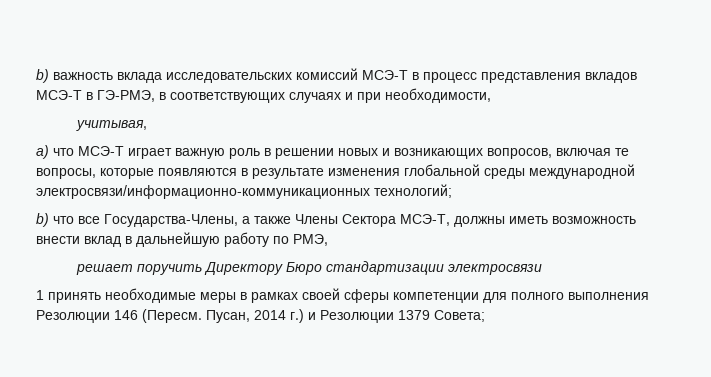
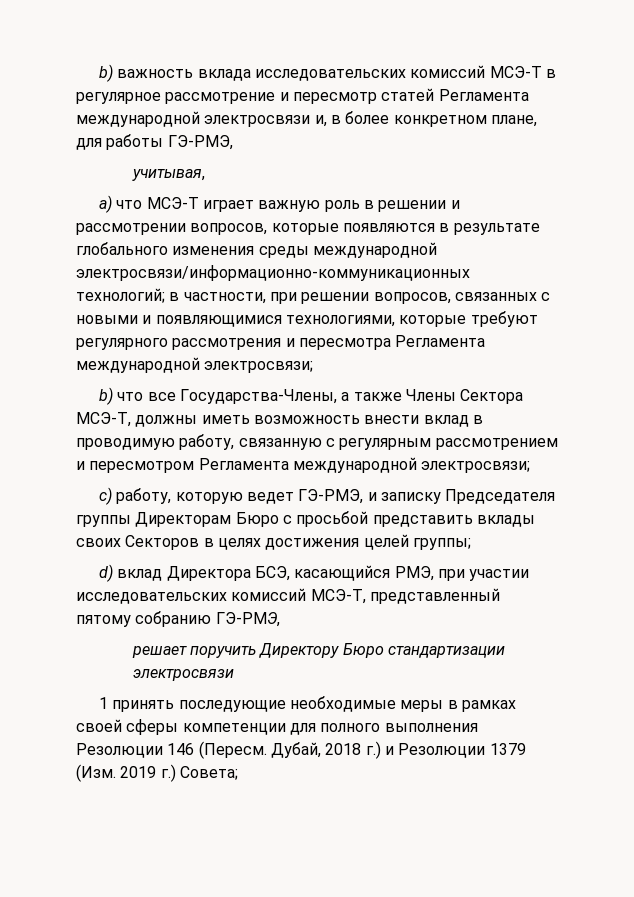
- b) важность вклада исследовательских комиссий МСЭ-Т в процесс представления вкладов МСЭ-Т в ГЭ-РМЭ, в соответствующих случаях и при необходимости,
+ b) важность вклада исследовательских комиссий МСЭ-Т в регулярное рассмотрение и пересмотр статей Регламента международной электросвязи и, в более конкретном плане, для работы ГЭ-РМЭ,
- a) что МСЭ-Т играет важную роль в решении новых и возникающих вопросов, включая те вопросы, которые появляются в результате изменения глобальной среды международной электросвязи/информационно-коммуникационных технологий;
+ a) что МСЭ-Т играет важную роль в решении и рассмотрении вопросов, которые появляются в результате глобального изменения среды международной электросвязи/информационно-коммуникационных технологий; в частности, при решении вопросов, связанных с новыми и появляющимися технологиями, которые требуют регулярного рассмотрения и пересмотра Регламента международной электросвязи;
- b) что все Государства-Члены, а также Члены Сектора МСЭ-Т, должны иметь возможность внести вклад в дальнейшую работу по РМЭ,
+ b) что все Государства-Члены, а также Члены Сектора МСЭ-Т, должны иметь возможность внести вклад в проводимую работу, связанную с регулярным рассмотрением и пересмотром Регламента международной электросвязи;
+ c) работу, которую ведет ГЭ-РМЭ, и записку Председателя группы Директорам Бюро с просьбой представить вклады своих Секторов в целях достижения целей группы;
+ d) вклад Директора БСЭ, касающийся РМЭ, при участии исследовательских комиссий МСЭ-Т, представленный пятому собранию ГЭ-РМЭ,
- 1 принять необходимые меры в рамках своей сферы компетенции для полного выполнения Резолюции 146 (Пересм.
+ 1 принять последующие необходимые меры в рамках своей сферы компетенции для полного выполнения Резолюции 146 (Пересм.
- Пусан, 2014 г.) и Резолюции 1379 Совета;
+ Дубай, 2018 г.) и Резолюции 1379 (Изм. 2019 г.) Совета;

